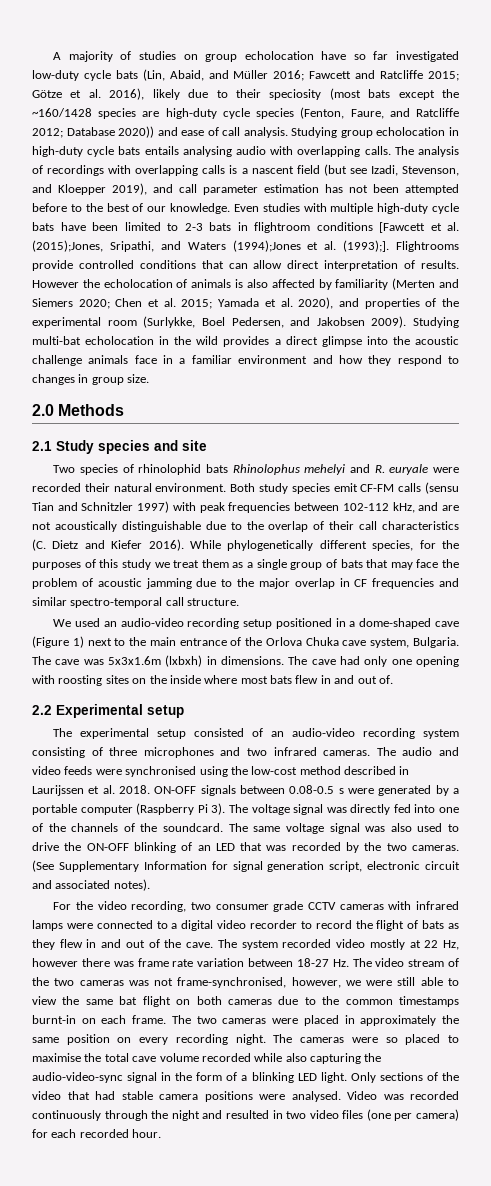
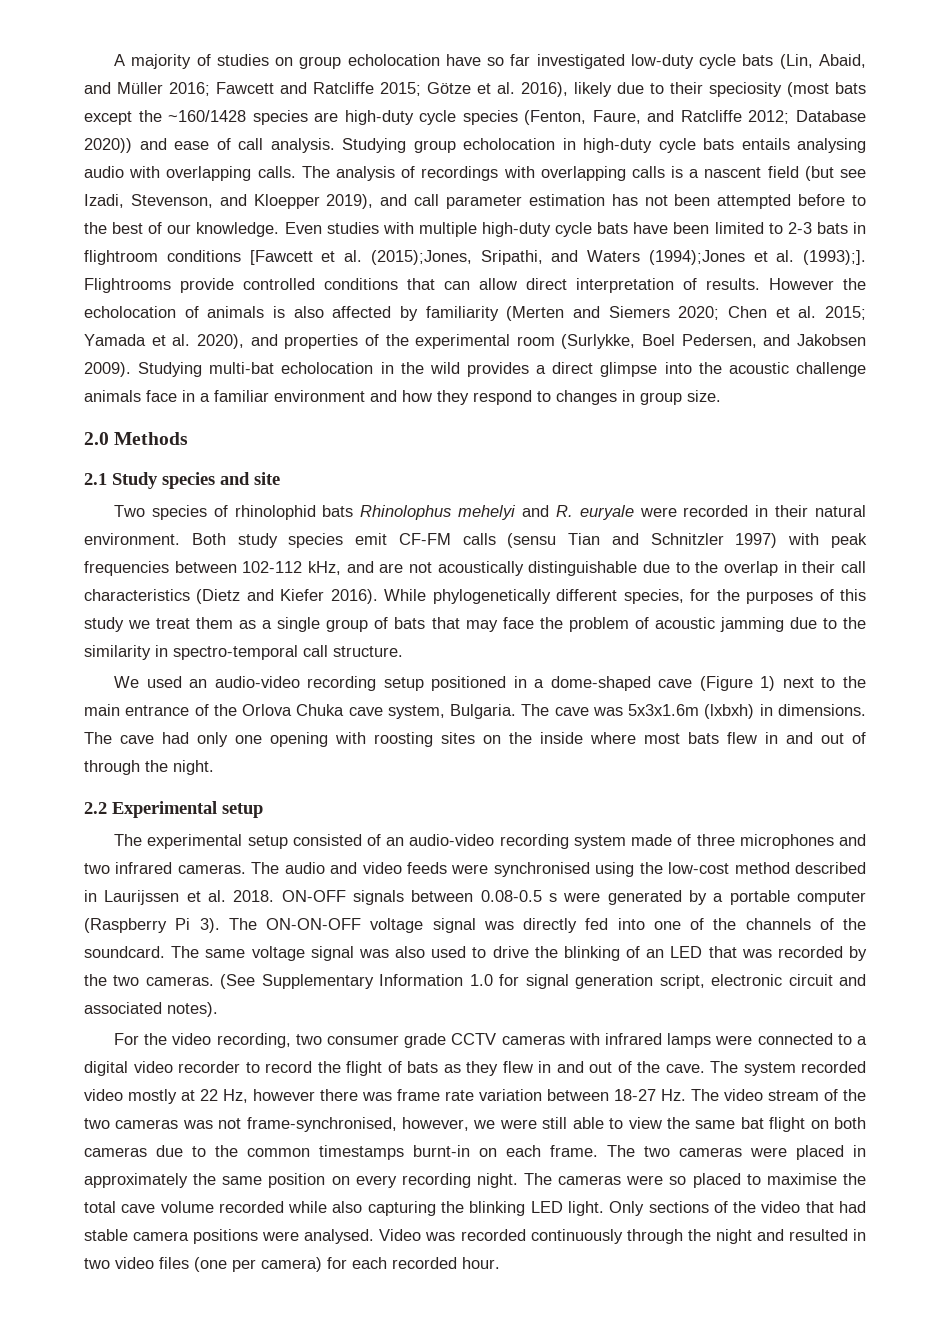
- Two species of rhinolophid bats Rhinolophus mehelyi and R. euryale were recorded their natural environment.
+ Two species of rhinolophid bats Rhinolophus mehelyi and R. euryale were recorded in their natural environment.
- Both study species emit CF-FM calls (sensu Tian and Schnitzler 1997) with peak frequencies between 102-112 kHz, and are not acoustically distinguishable due to the overlap of their call characteristics (C. Dietz and Kiefer 2016).
+ Both study species emit CF-FM calls (sensu Tian and Schnitzler 1997) with peak frequencies between 102-112 kHz, and are not acoustically distinguishable due to the overlap in their call characteristics (Dietz and Kiefer 2016).
- While phylogenetically different species, for the purposes of this study we treat them as a single group of bats that may face the problem of acoustic jamming due to the major overlap in CF frequencies and similar spectro-temporal call structure.
+ While phylogenetically different species, for the purposes of this study we treat them as a single group of bats that may face the problem of acoustic jamming due to the similarity in spectro-temporal call structure.
- The cave had only one opening with roosting sites on the inside where most bats flew in and out of.
+ The cave had only one opening with roosting sites on the inside where most bats flew in and out of through the night.
- The experimental setup consisted of an audio-video recording system consisting of three microphones and two infrared cameras.
+ The experimental setup consisted of an audio-video recording system made of three microphones and two infrared cameras.
- The voltage signal was directly fed into one of the channels of the soundcard.
+ The ON-ON-OFF voltage signal was directly fed into one of the channels of the soundcard.
- The same voltage signal was also used to drive the ON-OFF blinking of an LED that was recorded by the two cameras.
+ The same voltage signal was also used to drive the blinking of an LED that was recorded by the two cameras.
- (See Supplementary Information for signal generation script, electronic circuit and associated notes).
+ (See Supplementary Information 1.0 for signal generation script, electronic circuit and associated notes).
- The cameras were so placed to maximise the total cave volume recorded while also capturing the audio-video-sync signal in the form of a blinking LED light.
+ The cameras were so placed to maximise the total cave volume recorded while also capturing the blinking LED light.

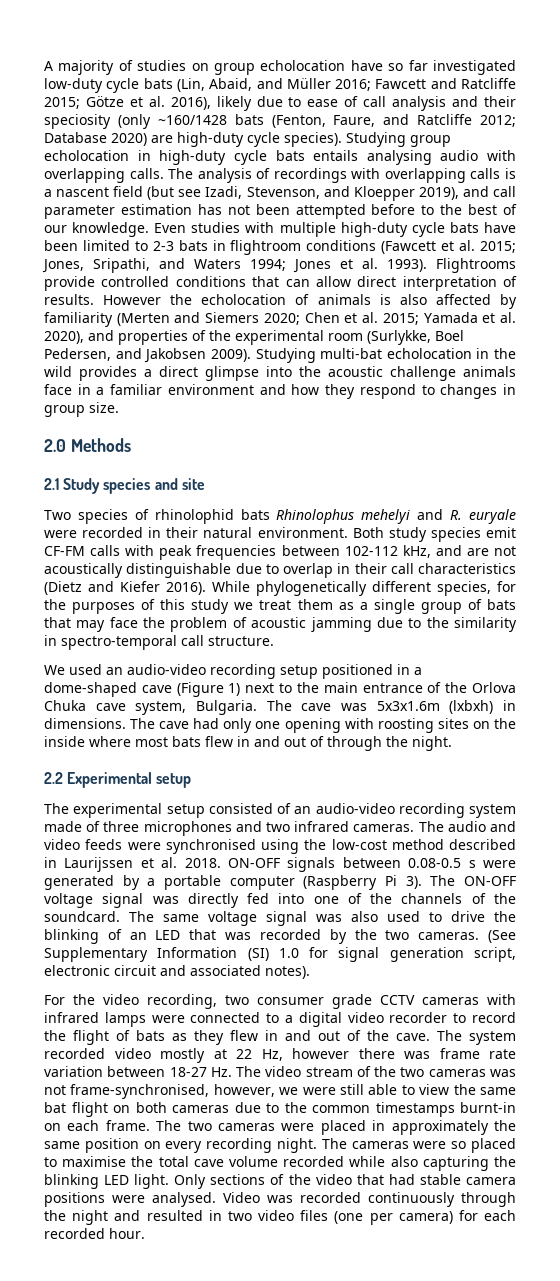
- A majority of studies on group echolocation have so far investigated low-duty cycle bats (Lin, Abaid, and Müller 2016; Fawcett and Ratcliffe 2015; Götze et al. 2016), likely due to their speciosity (most bats except the ~160/1428 species are high-duty cycle species (Fenton, Faure, and Ratcliffe 2012; Database 2020)) and ease of call analysis.
+ A majority of studies on group echolocation have so far investigated low-duty cycle bats (Lin, Abaid, and Müller 2016; Fawcett and Ratcliffe 2015; Götze et al. 2016), likely due to ease of call analysis and their speciosity (only ~160/1428 bats (Fenton, Faure, and Ratcliffe 2012; Database 2020) are high-duty cycle species).
- Even studies with multiple high-duty cycle bats have been limited to 2-3 bats in flightroom conditions [Fawcett et al. (2015);Jones, Sripathi, and Waters (1994);Jones et al. (1993);].
+ Even studies with multiple high-duty cycle bats have been limited to 2-3 bats in flightroom conditions (Fawcett et al. 2015; Jones, Sripathi, and Waters 1994; Jones et al. 1993).
- Both study species emit CF-FM calls (sensu Tian and Schnitzler 1997) with peak frequencies between 102-112 kHz, and are not acoustically distinguishable due to the overlap in their call characteristics (Dietz and Kiefer 2016).
+ Both study species emit CF-FM calls with peak frequencies between 102-112 kHz, and are not acoustically distinguishable due to overlap in their call characteristics (Dietz and Kiefer 2016).
- The ON-ON-OFF voltage signal was directly fed into one of the channels of the soundcard.
+ The ON-OFF voltage signal was directly fed into one of the channels of the soundcard.
- (See Supplementary Information 1.0 for signal generation script, electronic circuit and associated notes).
+ (See Supplementary Information (SI) 1.0 for signal generation script, electronic circuit and associated notes).

